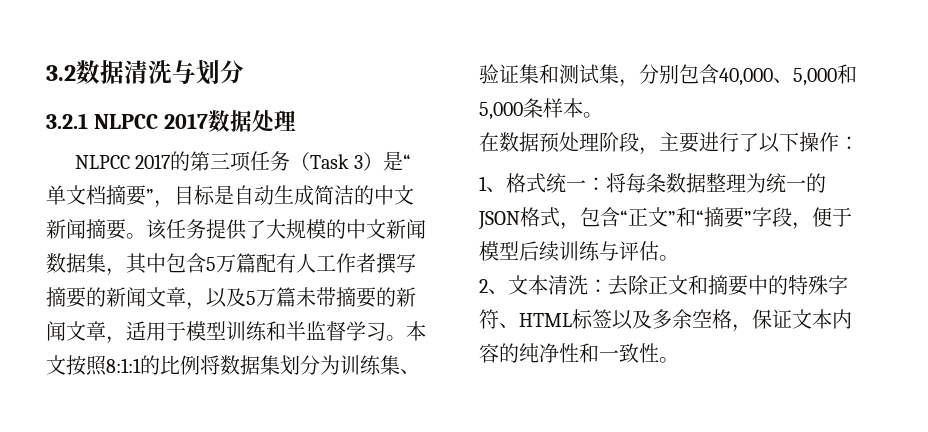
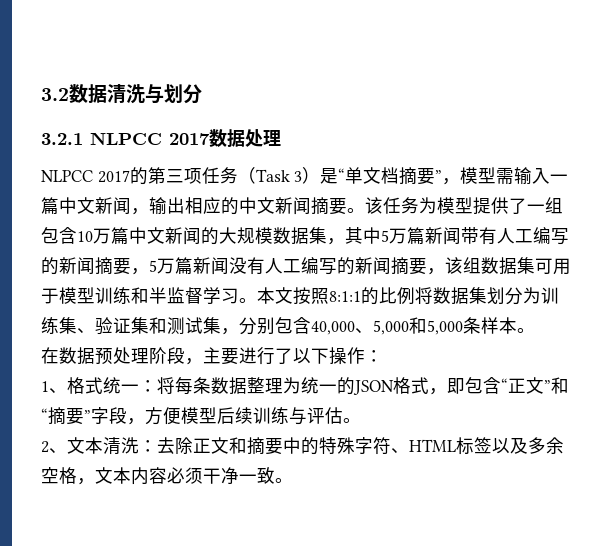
- NLPCC 2017的第三项任务（Task 3）是“单文档摘要”，目标是自动生成简洁的中文新闻摘要。
+ NLPCC 2017的第三项任务（Task 3）是“单文档摘要”，模型需输入一篇中文新闻，输出相应的中文新闻摘要。
- 该任务提供了大规模的中文新闻数据集，其中包含5万篇配有人工作者撰写摘要的新闻文章，以及5万篇未带摘要的新闻文章，适用于模型训练和半监督学习。
+ 该任务为模型提供了一组包含10万篇中文新闻的大规模数据集，其中5万篇新闻带有人工编写的新闻摘要，5万篇新闻没有人工编写的新闻摘要，该组数据集可用于模型训练和半监督学习。
- 1、格式统一：将每条数据整理为统一的JSON格式，包含“正文”和“摘要”字段，便于模型后续训练与评估。
+ 1、格式统一：将每条数据整理为统一的JSON格式，即包含“正文”和“摘要”字段，方便模型后续训练与评估。
- 2、文本清洗：去除正文和摘要中的特殊字符、HTML标签以及多余空格，保证文本内容的纯净性和一致性。
+ 2、文本清洗：去除正文和摘要中的特殊字符、HTML标签以及多余空格，文本内容必须干净一致。

